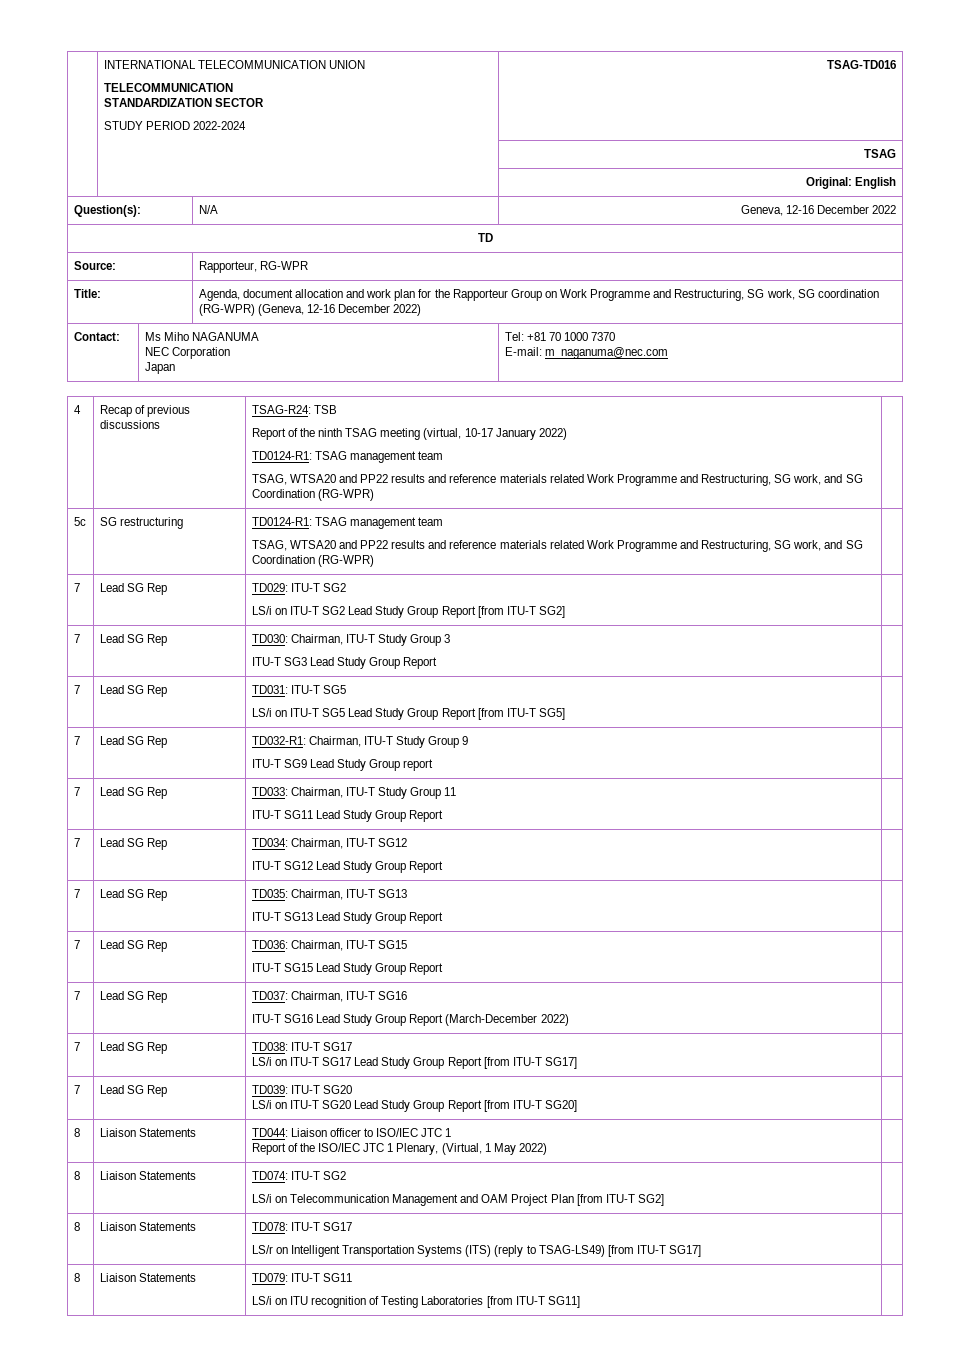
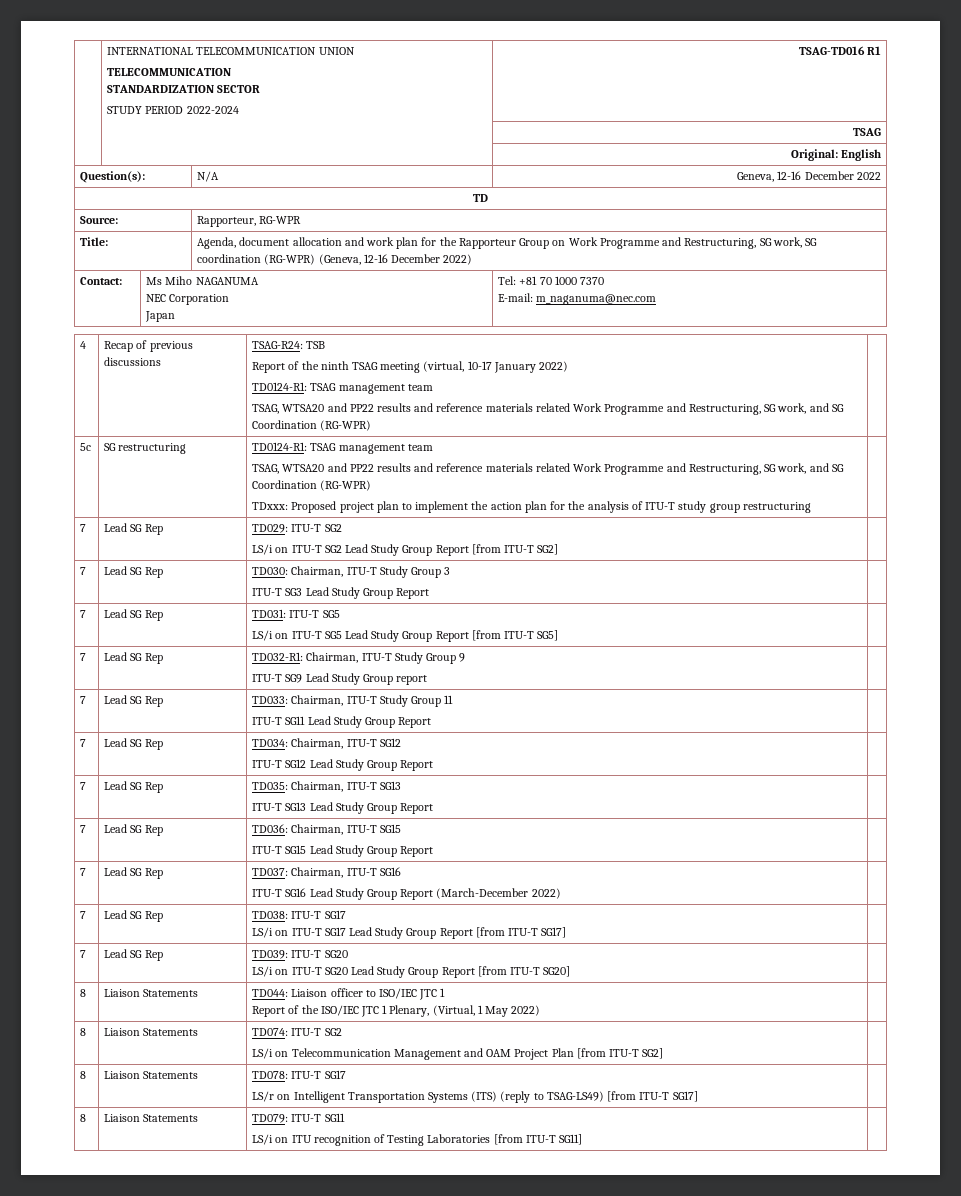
  | INTERNATIONAL TELECOMMUNICATION UNION
  TELECOMMUNICATION
  STANDARDIZATION SECTOR
- STUDY PERIOD 2022-2024 | TSAG-TD016
+ STUDY PERIOD 2022-2024 | TSAG-TD016 R1
+ TDxxx: Proposed project plan to implement the action plan for the analysis of ITU-T study group restructuring

